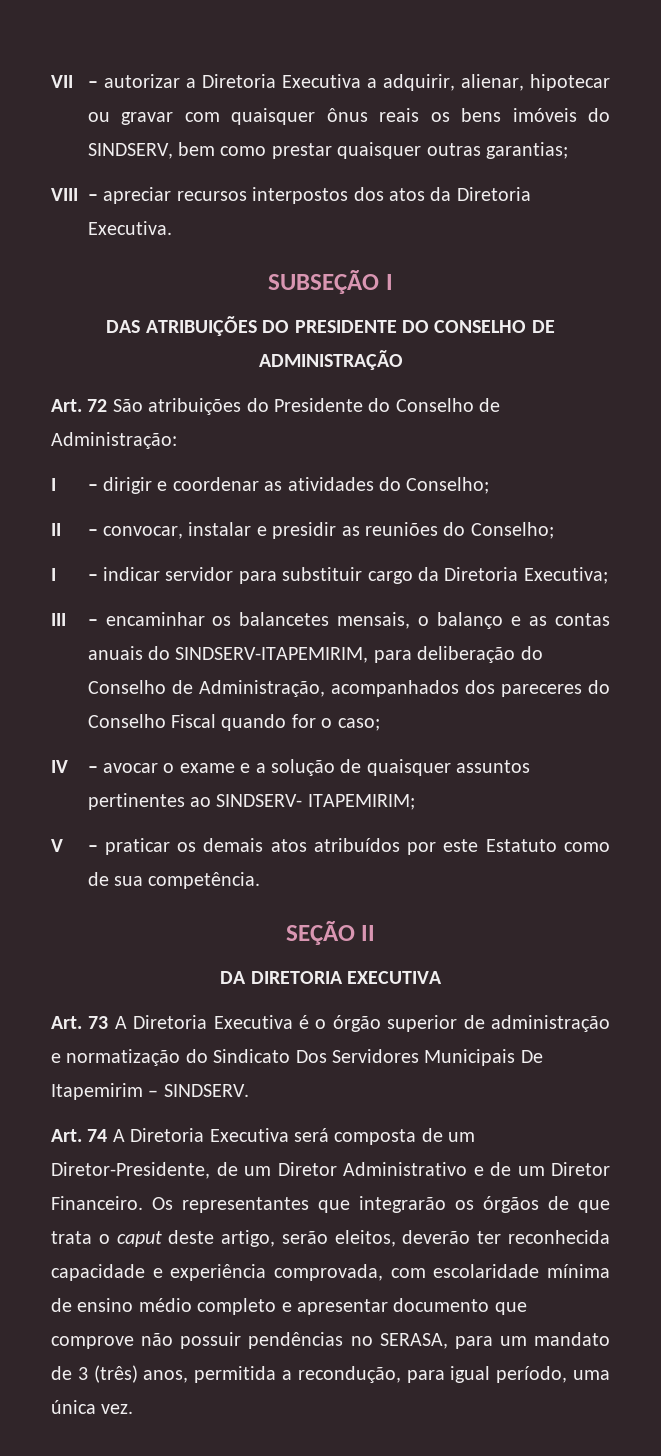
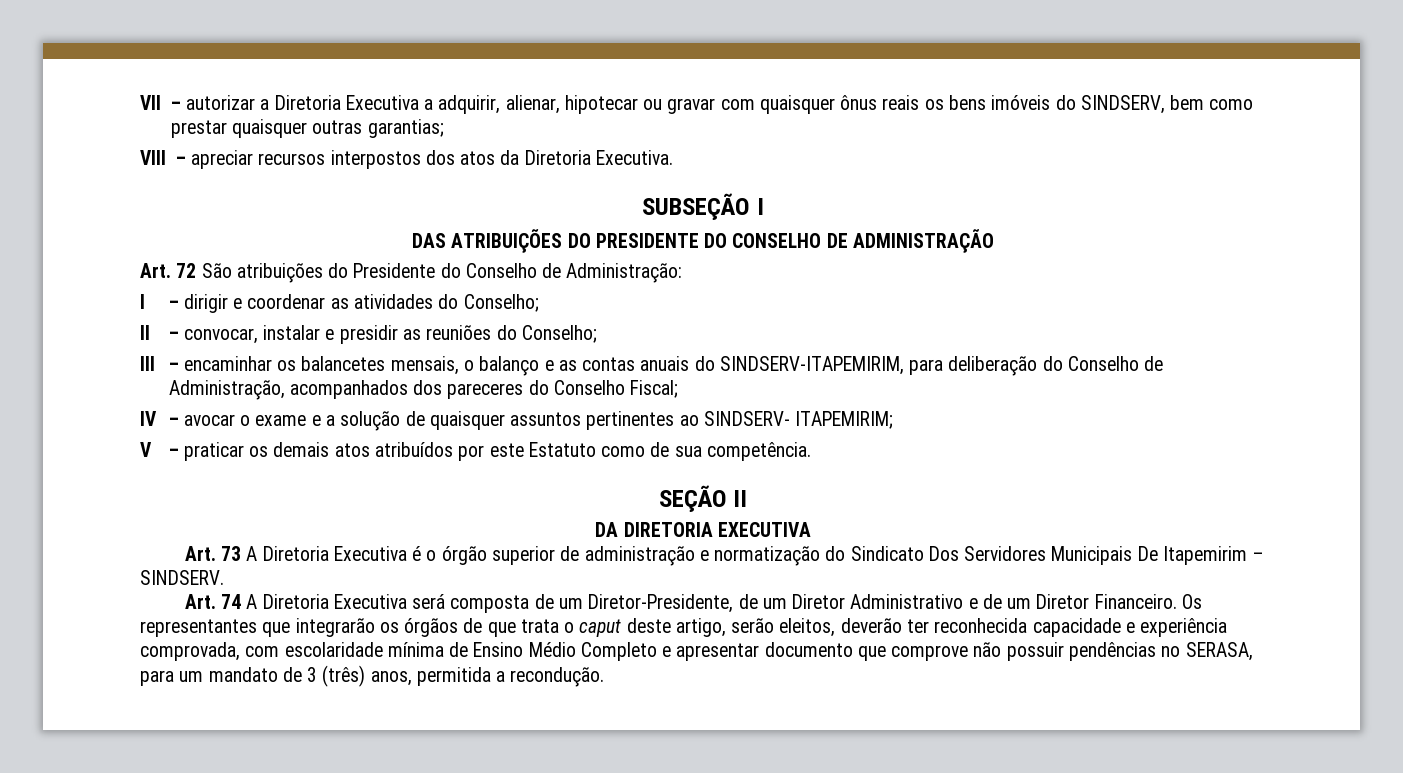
- I – indicar servidor para substituir cargo da Diretoria Executiva;
- III – encaminhar os balancetes mensais, o balanço e as contas anuais do SINDSERV-ITAPEMIRIM, para deliberação do Conselho de Administração, acompanhados dos pareceres do Conselho Fiscal quando for o caso;
+ III – encaminhar os balancetes mensais, o balanço e as contas anuais do SINDSERV-ITAPEMIRIM, para deliberação do Conselho de Administração, acompanhados dos pareceres do Conselho Fiscal;
- Os representantes que integrarão os órgãos de que trata o caput deste artigo, serão eleitos, deverão ter reconhecida capacidade e experiência comprovada, com escolaridade mínima de ensino médio completo e apresentar documento que comprove não possuir pendências no SERASA, para um mandato de 3 (três) anos, permitida a recondução, para igual período, uma única vez.
+ Os representantes que integrarão os órgãos de que trata o caput deste artigo, serão eleitos, deverão ter reconhecida capacidade e experiência comprovada, com escolaridade mínima de Ensino Médio Completo e apresentar documento que comprove não possuir pendências no SERASA, para um mandato de 3 (três) anos, permitida a recondução.

